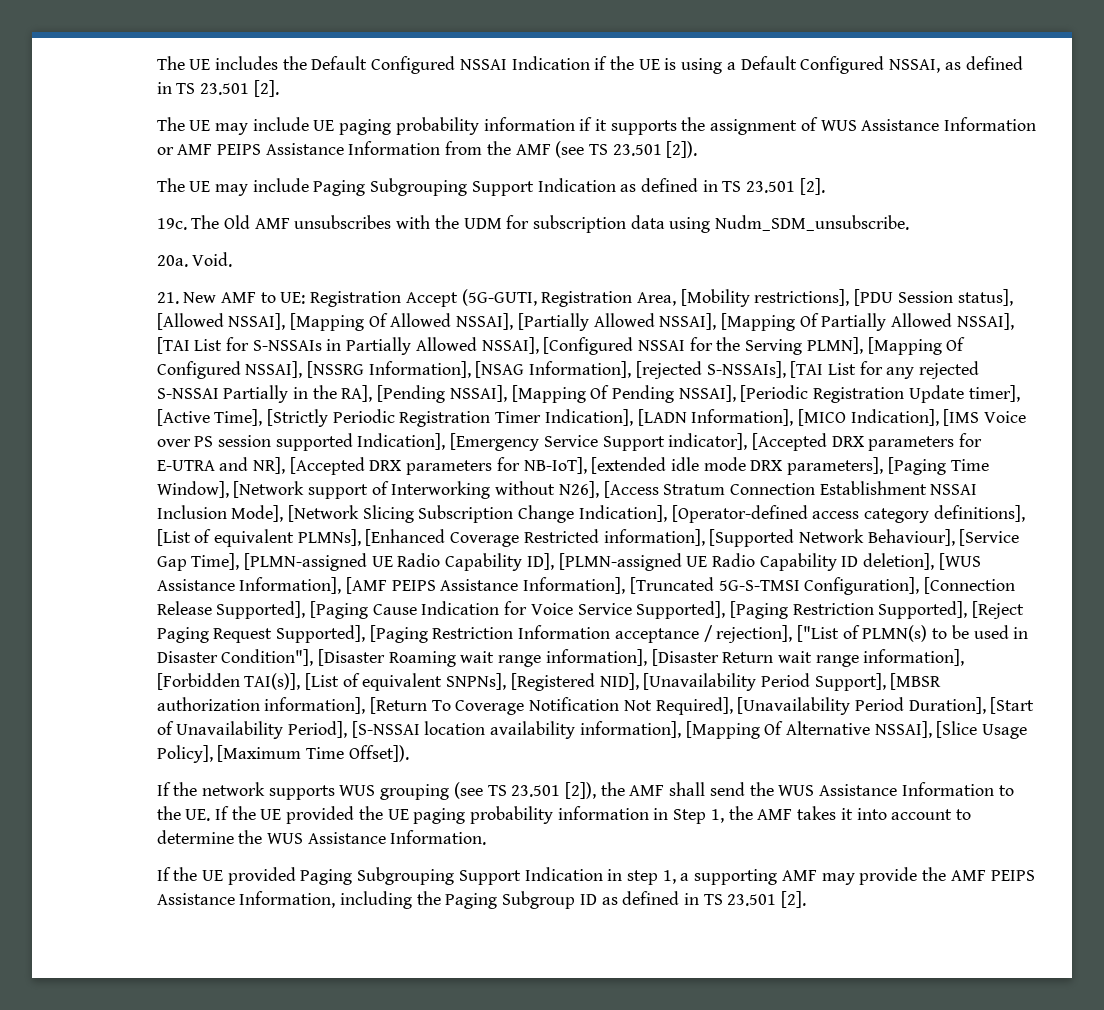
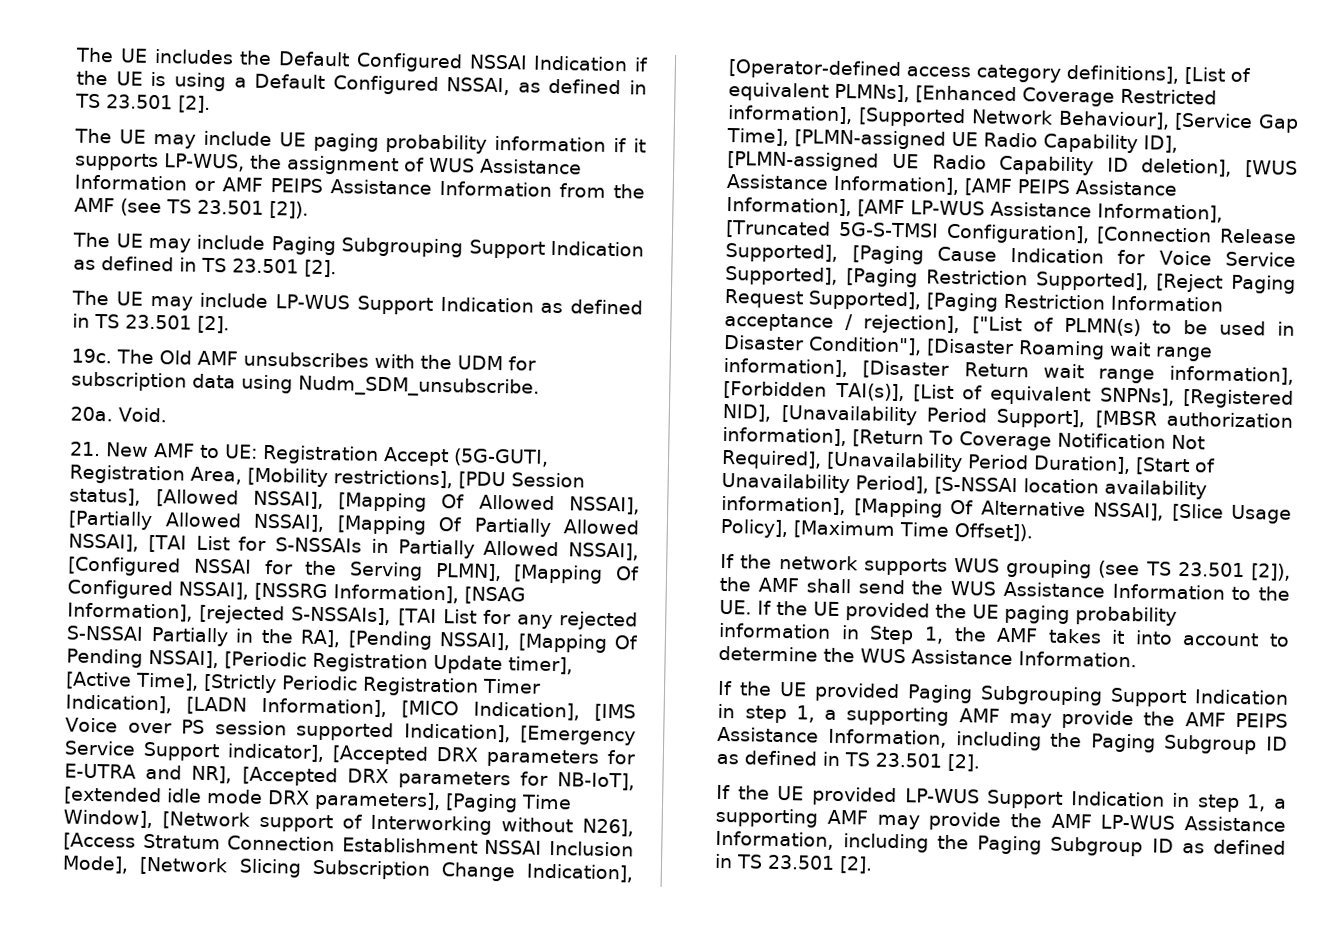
- The UE may include UE paging probability information if it supports the assignment of WUS Assistance Information or AMF PEIPS Assistance Information from the AMF (see TS 23.501 [2]).
+ The UE may include UE paging probability information if it supports LP-WUS, the assignment of WUS Assistance Information or AMF PEIPS Assistance Information from the AMF (see TS 23.501 [2]).
+ The UE may include LP-WUS Support Indication as defined in TS 23.501 [2].
- Registration Accept (5G-GUTI, Registration Area, [Mobility restrictions], [PDU Session status], [Allowed NSSAI], [Mapping Of Allowed NSSAI], [Partially Allowed NSSAI], [Mapping Of Partially Allowed NSSAI], [TAI List for S-NSSAIs in Partially Allowed NSSAI], [Configured NSSAI for the Serving PLMN], [Mapping Of Configured NSSAI], [NSSRG Information], [NSAG Information], [rejected S-NSSAIs], [TAI List for any rejected S-NSSAI Partially in the RA], [Pending NSSAI], [Mapping Of Pending NSSAI], [Periodic Registration Update timer], [Active Time], [Strictly Periodic Registration Timer Indication], [LADN Information], [MICO Indication], [IMS Voice over PS session supported Indication], [Emergency Service Support indicator], [Accepted DRX parameters for E-UTRA and NR], [Accepted DRX parameters for NB-IoT], [extended idle mode DRX parameters], [Paging Time Window], [Network support of Interworking without N26], [Access Stratum Connection Establishment NSSAI Inclusion Mode], [Network Slicing Subscription Change Indication], [Operator-defined access category definitions], [List of equivalent PLMNs], [Enhanced Coverage Restricted information], [Supported Network Behaviour], [Service Gap Time], [PLMN-assigned UE Radio Capability ID], [PLMN-assigned UE Radio Capability ID deletion], [WUS Assistance Information], [AMF PEIPS Assistance Information], [Truncated 5G-S-TMSI Configuration], [Connection Release Supported], [Paging Cause Indication for Voice Service Supported], [Paging Restriction Supported], [Reject Paging Request Supported], [Paging Restriction Information acceptance / rejection], ["List of PLMN(s) to be used in Disaster Condition"], [Disaster Roaming wait range information], [Disaster Return wait range information], [Forbidden TAI(s)], [List of equivalent SNPNs], [Registered NID], [Unavailability Period Support], [MBSR authorization information], [Return To Coverage Notification Not Required], [Unavailability Period Duration], [Start of Unavailability Period], [S-NSSAI location availability information], [Mapping Of Alternative NSSAI], [Slice Usage Policy], [Maximum Time Offset]).
+ Registration Accept (5G-GUTI, Registration Area, [Mobility restrictions], [PDU Session status], [Allowed NSSAI], [Mapping Of Allowed NSSAI], [Partially Allowed NSSAI], [Mapping Of Partially Allowed NSSAI], [TAI List for S-NSSAIs in Partially Allowed NSSAI], [Configured NSSAI for the Serving PLMN], [Mapping Of Configured NSSAI], [NSSRG Information], [NSAG Information], [rejected S-NSSAIs], [TAI List for any rejected S-NSSAI Partially in the RA], [Pending NSSAI], [Mapping Of Pending NSSAI], [Periodic Registration Update timer], [Active Time], [Strictly Periodic Registration Timer Indication], [LADN Information], [MICO Indication], [IMS Voice over PS session supported Indication], [Emergency Service Support indicator], [Accepted DRX parameters for E-UTRA and NR], [Accepted DRX parameters for NB-IoT], [extended idle mode DRX parameters], [Paging Time Window], [Network support of Interworking without N26], [Access Stratum Connection Establishment NSSAI Inclusion Mode], [Network Slicing Subscription Change Indication], [Operator-defined access category definitions], [List of equivalent PLMNs], [Enhanced Coverage Restricted information], [Supported Network Behaviour], [Service Gap Time], [PLMN-assigned UE Radio Capability ID], [PLMN-assigned UE Radio Capability ID deletion], [WUS Assistance Information], [AMF PEIPS Assistance Information], [AMF LP-WUS Assistance Information], [Truncated 5G-S-TMSI Configuration], [Connection Release Supported], [Paging Cause Indication for Voice Service Supported], [Paging Restriction Supported], [Reject Paging Request Supported], [Paging Restriction Information acceptance / rejection], ["List of PLMN(s) to be used in Disaster Condition"], [Disaster Roaming wait range information], [Disaster Return wait range information], [Forbidden TAI(s)], [List of equivalent SNPNs], [Registered NID], [Unavailability Period Support], [MBSR authorization information], [Return To Coverage Notification Not Required], [Unavailability Period Duration], [Start of Unavailability Period], [S-NSSAI location availability information], [Mapping Of Alternative NSSAI], [Slice Usage Policy], [Maximum Time Offset]).
+ If the UE provided LP-WUS Support Indication in step 1, a supporting AMF may provide the AMF LP-WUS Assistance Information, including the Paging Subgroup ID as defined in TS 23.501 [2].

